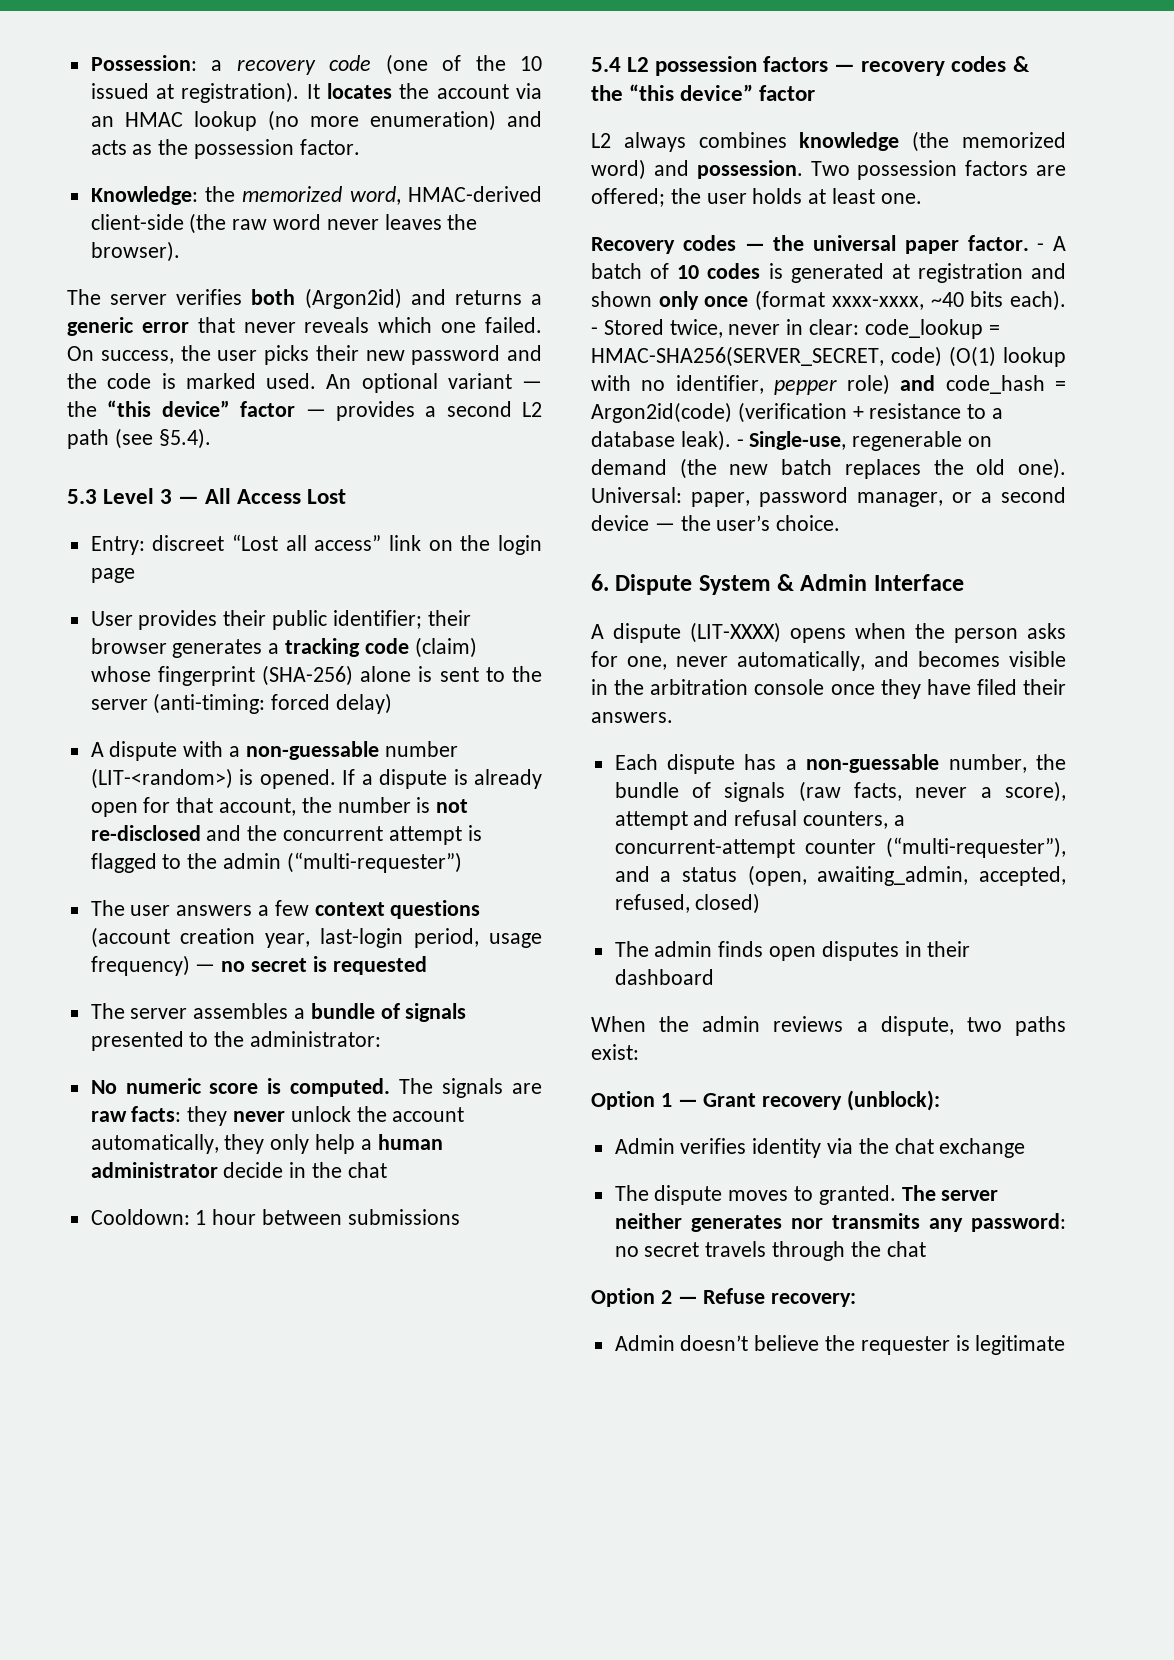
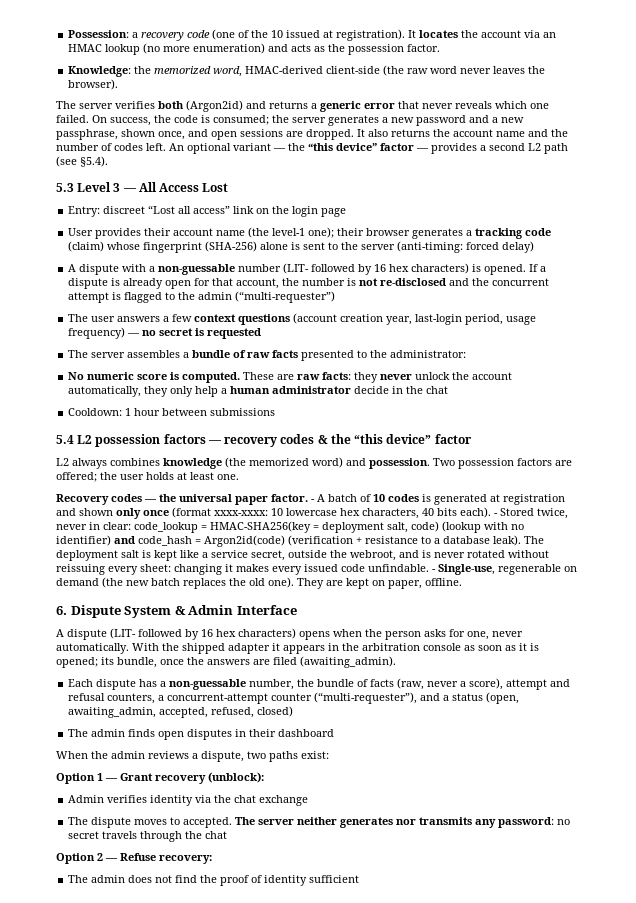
- On success, the user picks their new password and the code is marked used.
+ On success, the code is consumed; the server generates a new password and a new passphrase, shown once, and open sessions are dropped. It also returns the account name and the number of codes left.
- User provides their public identifier; their browser generates a tracking code (claim) whose fingerprint (SHA-256) alone is sent to the server (anti-timing: forced delay)
+ User provides their account name (the level-1 one); their browser generates a tracking code (claim) whose fingerprint (SHA-256) alone is sent to the server (anti-timing: forced delay)
- A dispute with a non-guessable number (LIT-<random>) is opened.
+ A dispute with a non-guessable number (LIT- followed by 16 hex characters) is opened.
- The server assembles a bundle of signals presented to the administrator:
+ The server assembles a bundle of raw facts presented to the administrator:
- The signals are raw facts: they never unlock the account automatically, they only help a human administrator decide in the chat
+ These are raw facts: they never unlock the account automatically, they only help a human administrator decide in the chat
- - A batch of 10 codes is generated at registration and shown only once (format xxxx-xxxx, ~40 bits each).
+ - A batch of 10 codes is generated at registration and shown only once (format xxxx-xxxx: 10 lowercase hex characters, 40 bits each).
- - Stored twice, never in clear: code_lookup = HMAC-SHA256(SERVER_SECRET, code) (O(1) lookup with no identifier, pepper role) and code_hash = Argon2id(code) (verification + resistance to a database leak).
+ - Stored twice, never in clear: code_lookup = HMAC-SHA256(key = deployment salt, code) (lookup with no identifier) and code_hash = Argon2id(code) (verification + resistance to a database leak).
+ The deployment salt is kept like a service secret, outside the webroot, and is never rotated without reissuing every sheet: changing it makes every issued code unfindable.
- Universal: paper, password manager, or a second device — the user’s choice.
+ They are kept on paper, offline.
- A dispute (LIT-XXXX) opens when the person asks for one, never automatically, and becomes visible in the arbitration console once they have filed their answers.
+ A dispute (LIT- followed by 16 hex characters) opens when the person asks for one, never automatically. With the shipped adapter it appears in the arbitration console as soon as it is opened; its bundle, once the answers are filed (awaiting_admin).
- Each dispute has a non-guessable number, the bundle of signals (raw facts, never a score), attempt and refusal counters, a concurrent-attempt counter (“multi-requester”), and a status (open, awaiting_admin, accepted, refused, closed)
+ Each dispute has a non-guessable number, the bundle of facts (raw, never a score), attempt and refusal counters, a concurrent-attempt counter (“multi-requester”), and a status (open, awaiting_admin, accepted, refused, closed)
- The dispute moves to granted.
+ The dispute moves to accepted.
- Admin doesn’t believe the requester is legitimate
+ The admin does not find the proof of identity sufficient

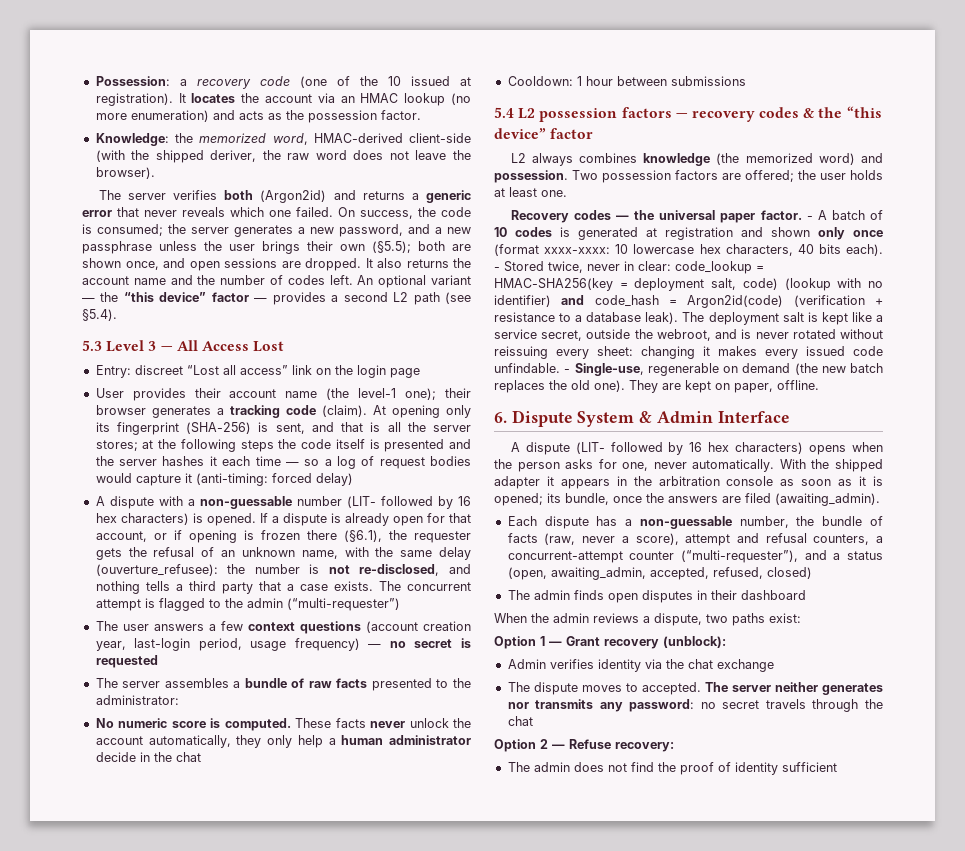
- Knowledge: the memorized word, HMAC-derived client-side (the raw word never leaves the browser).
+ Knowledge: the memorized word, HMAC-derived client-side (with the shipped deriver, the raw word does not leave the browser).
- On success, the code is consumed; the server generates a new password and a new passphrase, shown once, and open sessions are dropped.
+ On success, the code is consumed; the server generates a new password, and a new passphrase unless the user brings their own (§5.5); both are shown once, and open sessions are dropped.
- User provides their account name (the level-1 one); their browser generates a tracking code (claim) whose fingerprint (SHA-256) alone is sent to the server (anti-timing: forced delay)
+ User provides their account name (the level-1 one); their browser generates a tracking code (claim). At opening only its fingerprint (SHA-256) is sent, and that is all the server stores; at the following steps the code itself is presented and the server hashes it each time — so a log of request bodies would capture it (anti-timing: forced delay)
- If a dispute is already open for that account, the number is not re-disclosed and the concurrent attempt is flagged to the admin (“multi-requester”)
+ If a dispute is already open for that account, or if opening is frozen there (§6.1), the requester gets the refusal of an unknown name, with the same delay (ouverture_refusee): the number is not re-disclosed, and nothing tells a third party that a case exists. The concurrent attempt is flagged to the admin (“multi-requester”)
- These are raw facts: they never unlock the account automatically, they only help a human administrator decide in the chat
+ These facts never unlock the account automatically, they only help a human administrator decide in the chat

